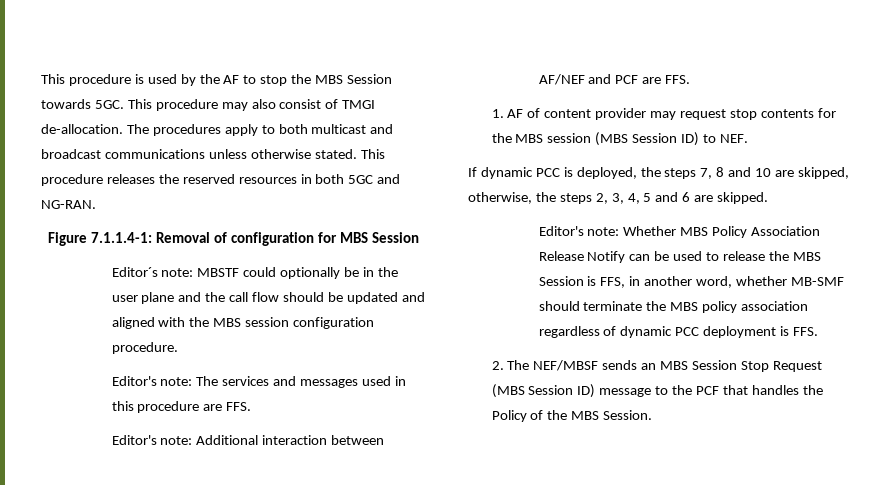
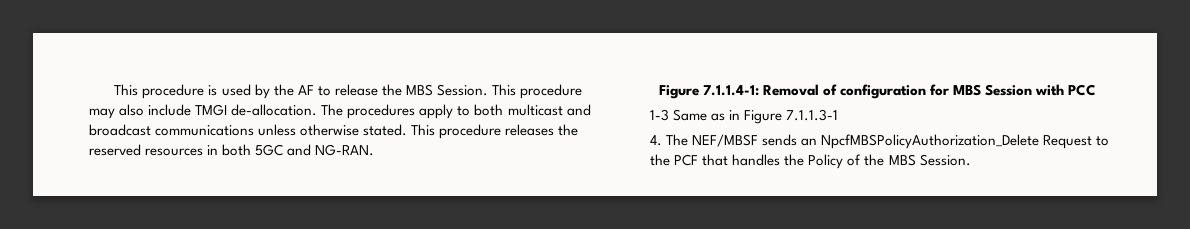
- This procedure is used by the AF to stop the MBS Session towards 5GC.
+ This procedure is used by the AF to release the MBS Session.
- This procedure may also consist of TMGI de-allocation.
+ This procedure may also include TMGI de-allocation.
- Figure 7.1.1.4-1: Removal of configuration for MBS Session
- Editor´s note: MBSTF could optionally be in the user plane and the call flow should be updated and aligned with the MBS session configuration procedure.
- Editor's note: The services and messages used in this procedure are FFS.
- Editor's note: Additional interaction between AF/NEF and PCF are FFS.
- 1. AF of content provider may request stop contents for the MBS session (MBS Session ID) to NEF.
- If dynamic PCC is deployed, the steps 7, 8 and 10 are skipped, otherwise, the steps 2, 3, 4, 5 and 6 are skipped.
- Editor's note: Whether MBS Policy Association Release Notify can be used to release the MBS Session is FFS, in another word, whether MB-SMF should terminate the MBS policy association regardless of dynamic PCC deployment is FFS.
- 2. The NEF/MBSF sends an MBS Session Stop Request (MBS Session ID) message to the PCF that handles the Policy of the MBS Session.
+ Figure 7.1.1.4-1: Removal of configuration for MBS Session with PCC
+ 1-3 Same as in Figure 7.1.1.3-1
+ 4. The NEF/MBSF sends an NpcfMBSPolicyAuthorization_Delete Request to the PCF that handles the Policy of the MBS Session.

